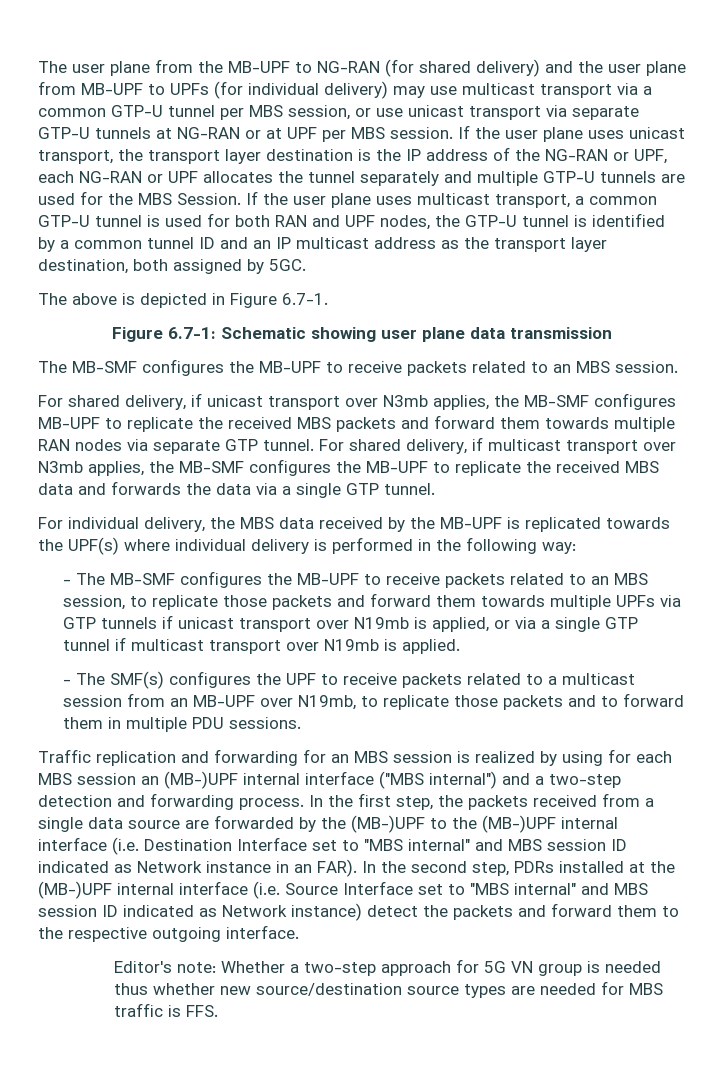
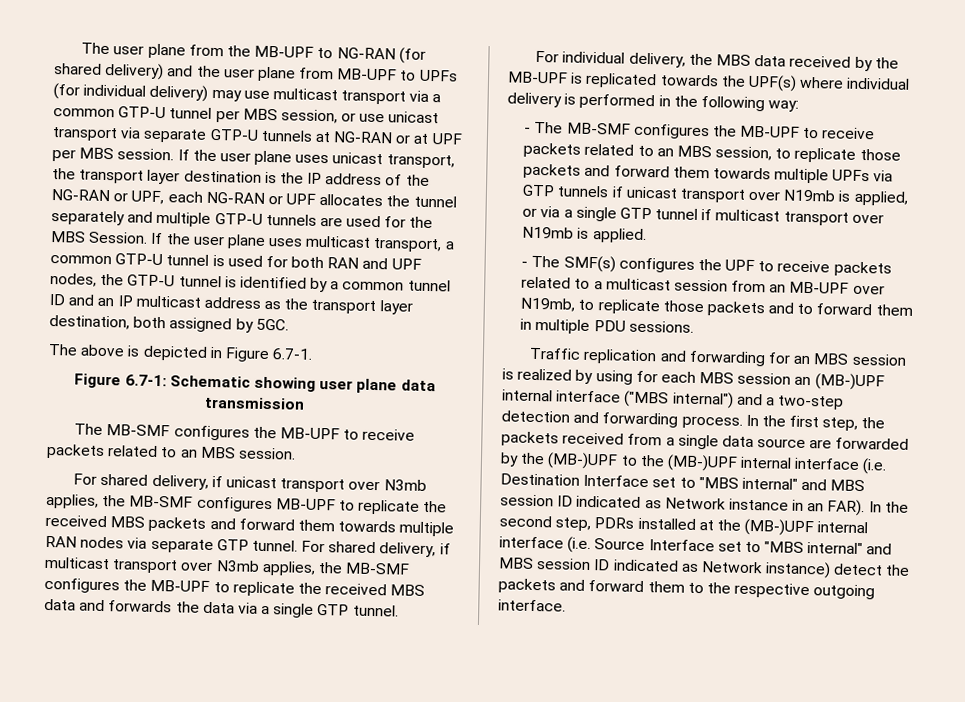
- Editor's note: Whether a two-step approach for 5G VN group is needed thus whether new source/destination source types are needed for MBS traffic is FFS.

